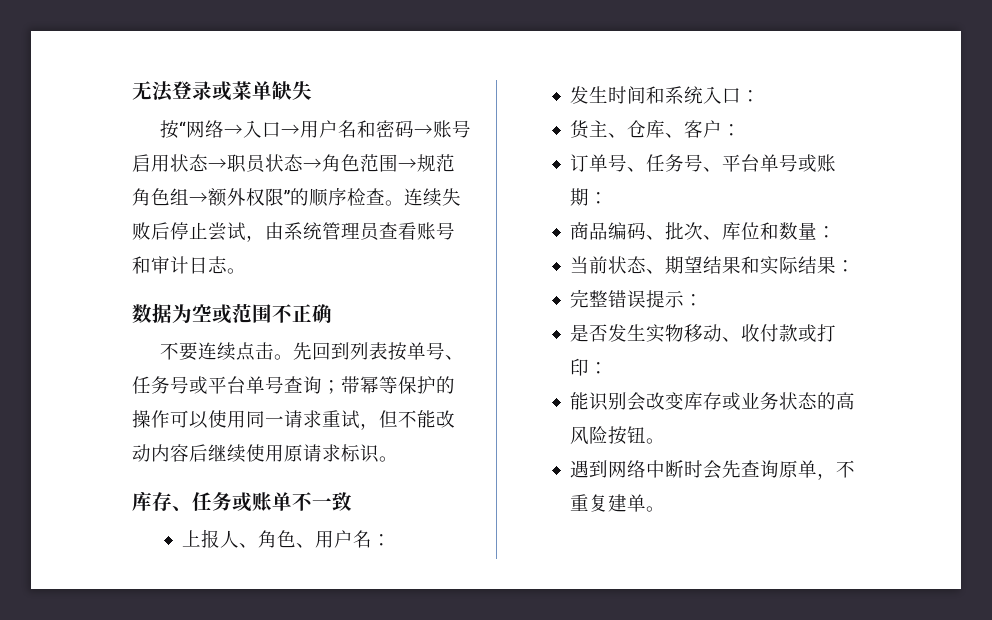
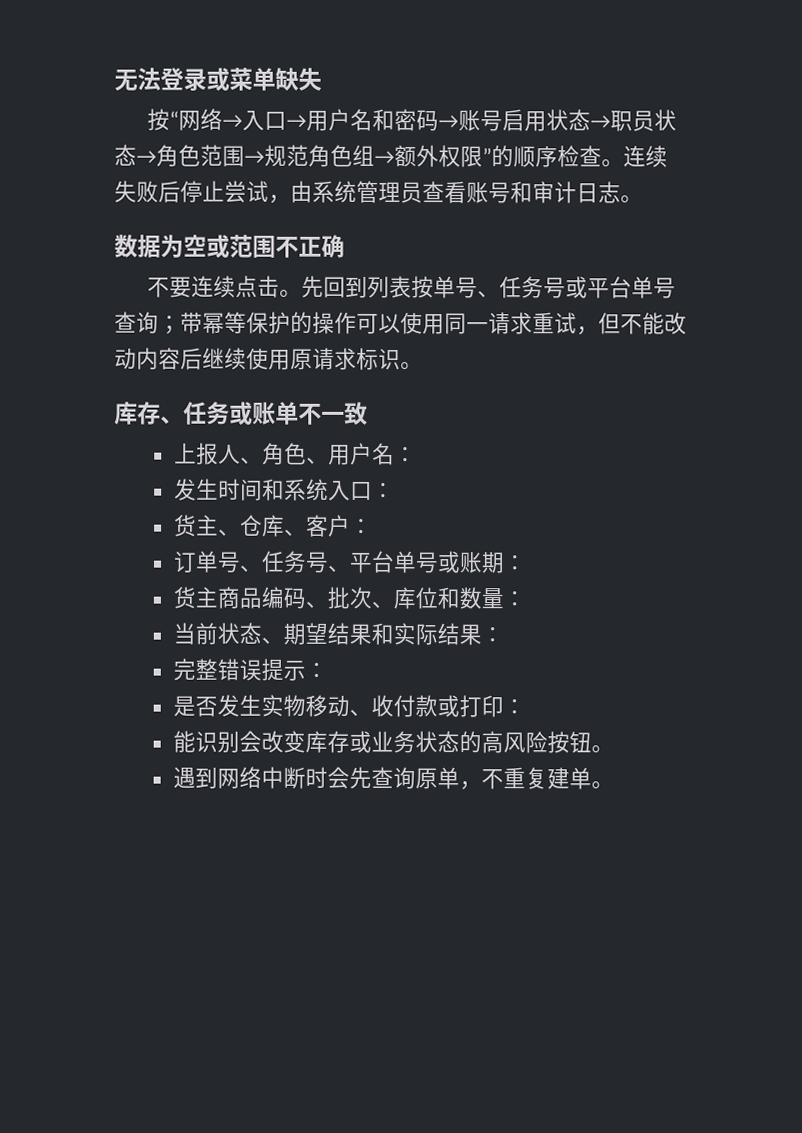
- 商品编码、批次、库位和数量：
+ 货主商品编码、批次、库位和数量：

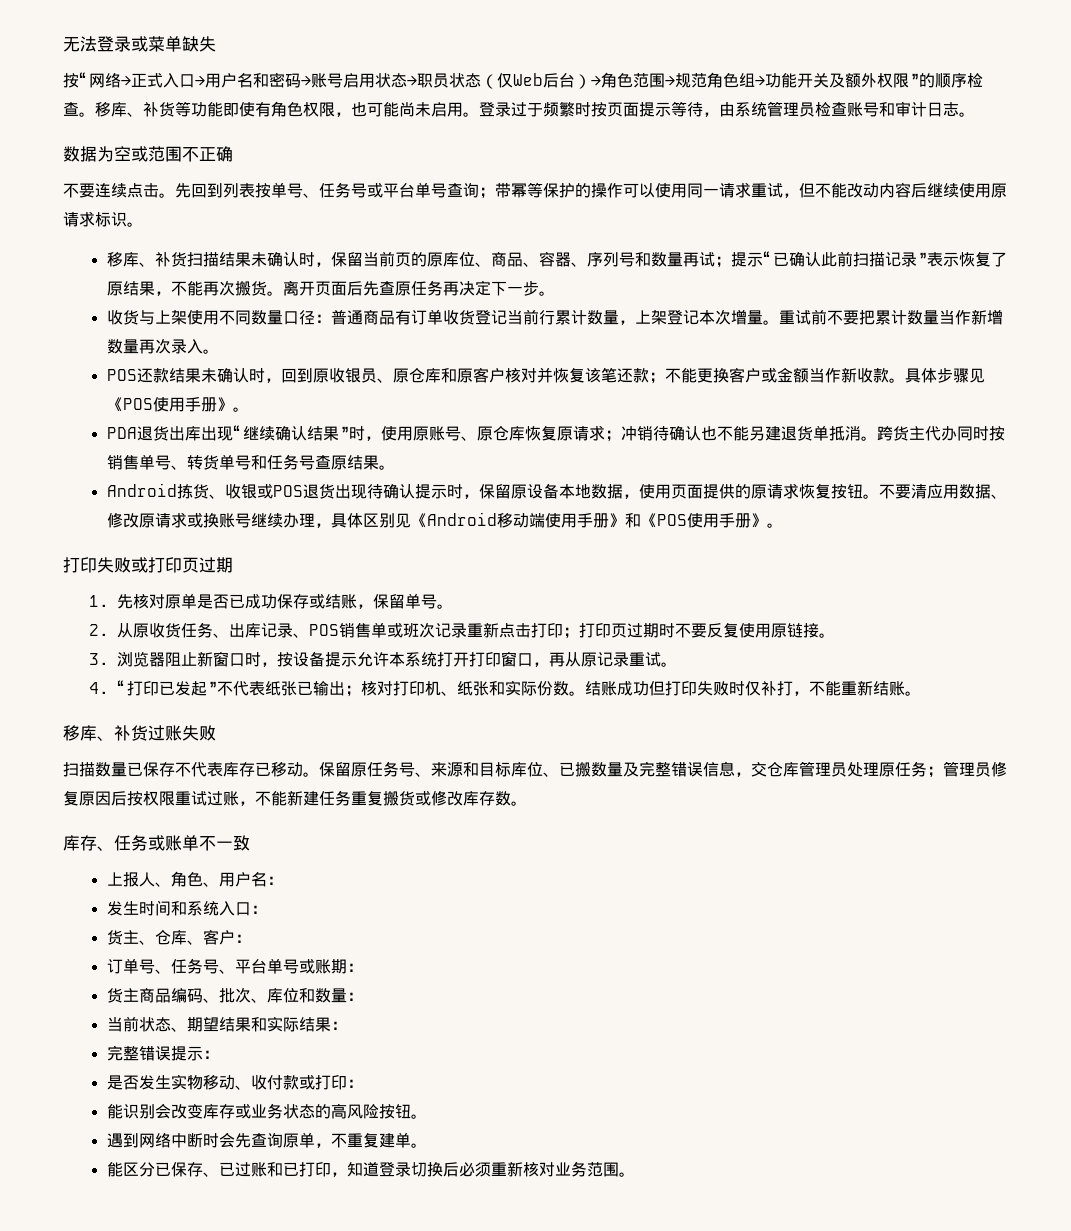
- 按“网络→入口→用户名和密码→账号启用状态→职员状态→角色范围→规范角色组→额外权限”的顺序检查。
+ 按“网络→正式入口→用户名和密码→账号启用状态→职员状态（仅Web后台）→角色范围→规范角色组→功能开关及额外权限”的顺序检查。
- 连续失败后停止尝试，由系统管理员查看账号和审计日志。
+ 移库、补货等功能即使有角色权限，也可能尚未启用。登录过于频繁时按页面提示等待，由系统管理员检查账号和审计日志。
+ 移库、补货扫描结果未确认时，保留当前页的原库位、商品、容器、序列号和数量再试；提示“已确认此前扫描记录”表示恢复了原结果，不能再次搬货。离开页面后先查原任务再决定下一步。
+ 收货与上架使用不同数量口径：普通商品有订单收货登记当前行累计数量，上架登记本次增量。重试前不要把累计数量当作新增数量再次录入。
+ POS还款结果未确认时，回到原收银员、原仓库和原客户核对并恢复该笔还款；不能更换客户或金额当作新收款。具体步骤见《POS使用手册》。
+ PDA退货出库出现“继续确认结果”时，使用原账号、原仓库恢复原请求；冲销待确认也不能另建退货单抵消。跨货主代办同时按销售单号、转货单号和任务号查原结果。
+ Android拣货、收银或POS退货出现待确认提示时，保留原设备本地数据，使用页面提供的原请求恢复按钮。不要清应用数据、修改原请求或换账号继续办理，具体区别见《Android移动端使用手册》和《POS使用手册》。
+ 打印失败或打印页过期
+ 1.先核对原单是否已成功保存或结账，保留单号。
+ 2.从原收货任务、出库记录、POS销售单或班次记录重新点击打印；打印页过期时不要反复使用原链接。
+ 3.浏览器阻止新窗口时，按设备提示允许本系统打开打印窗口，再从原记录重试。
+ 4. “打印已发起”不代表纸张已输出；核对打印机、纸张和实际份数。结账成功但打印失败时仅补打，不能重新结账。
+ 移库、补货过账失败
+ 扫描数量已保存不代表库存已移动。保留原任务号、来源和目标库位、已搬数量及完整错误信息，交仓库管理员处理原任务；管理员修复原因后按权限重试过账，不能新建任务重复搬货或修改库存数。
+ 能区分已保存、已过账和已打印，知道登录切换后必须重新核对业务范围。

